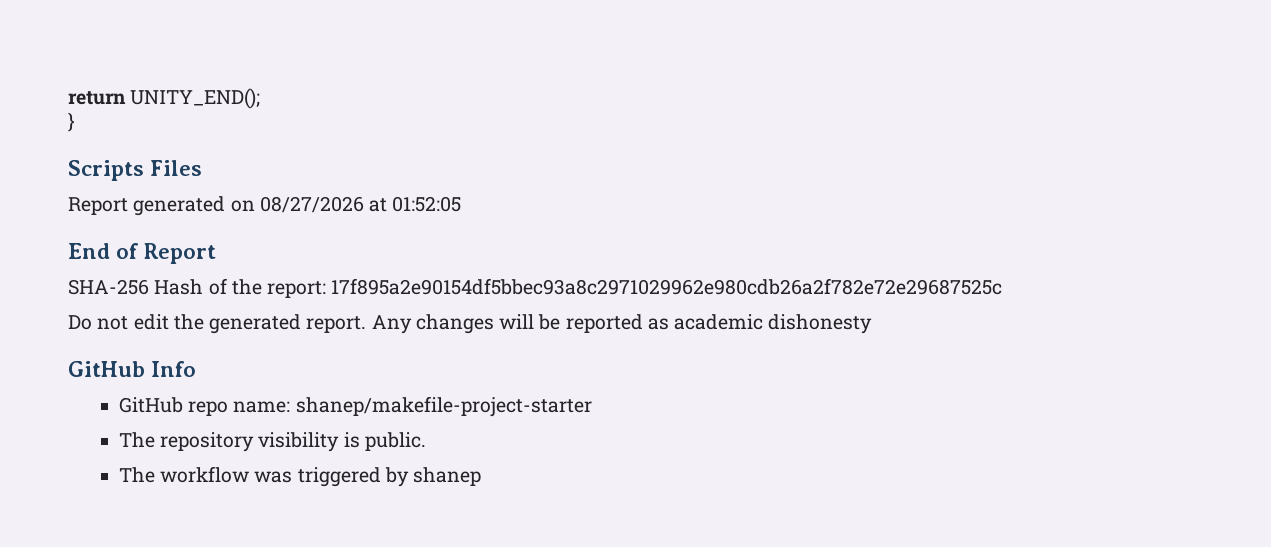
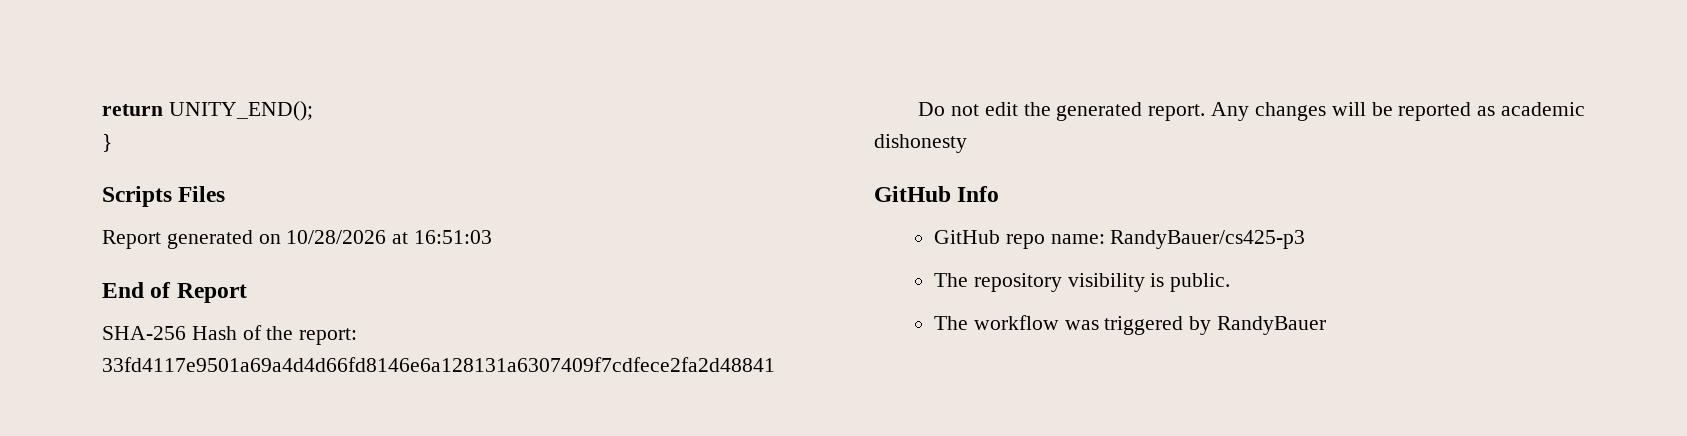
- Report generated on 08/27/2026 at 01:52:05
+ Report generated on 10/28/2026 at 16:51:03
- SHA-256 Hash of the report: 17f895a2e90154df5bbec93a8c2971029962e980cdb26a2f782e72e29687525c
+ SHA-256 Hash of the report: 33fd4117e9501a69a4d4d66fd8146e6a128131a6307409f7cdfece2fa2d48841
- GitHub repo name: shanep/makefile-project-starter
+ GitHub repo name: RandyBauer/cs425-p3
- The workflow was triggered by shanep
+ The workflow was triggered by RandyBauer

